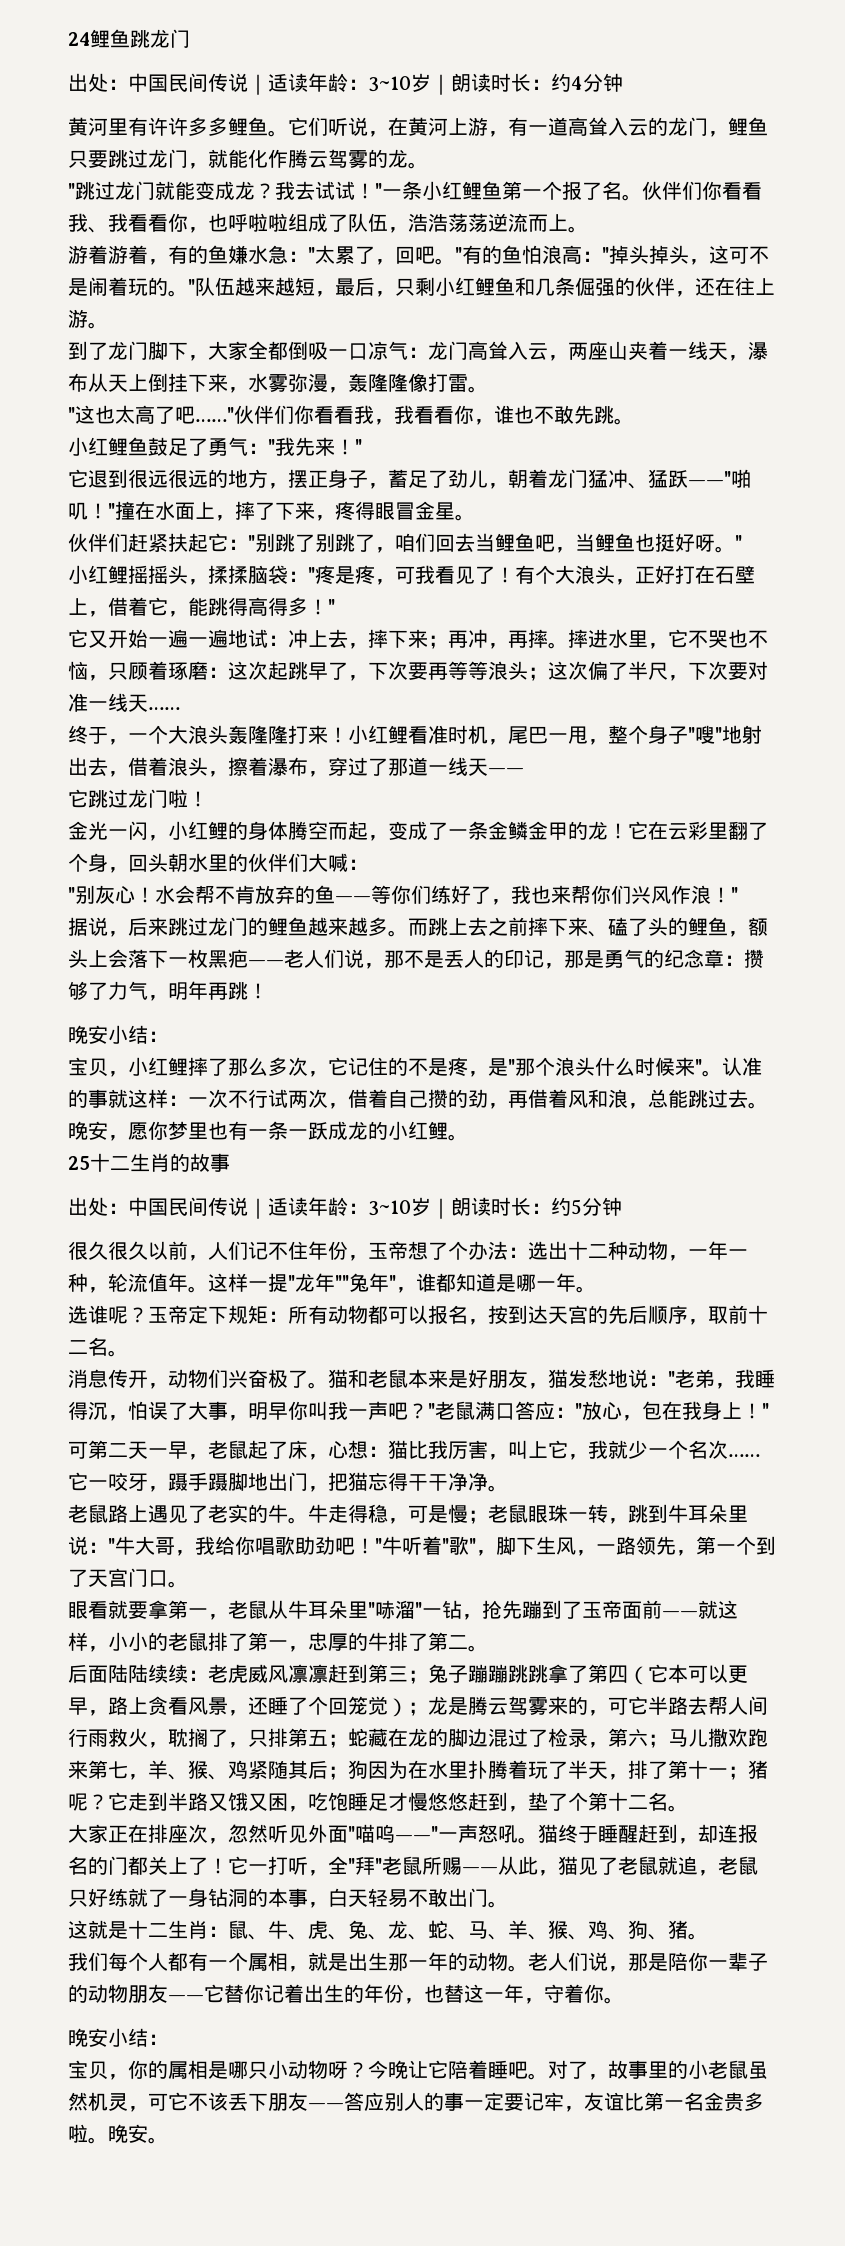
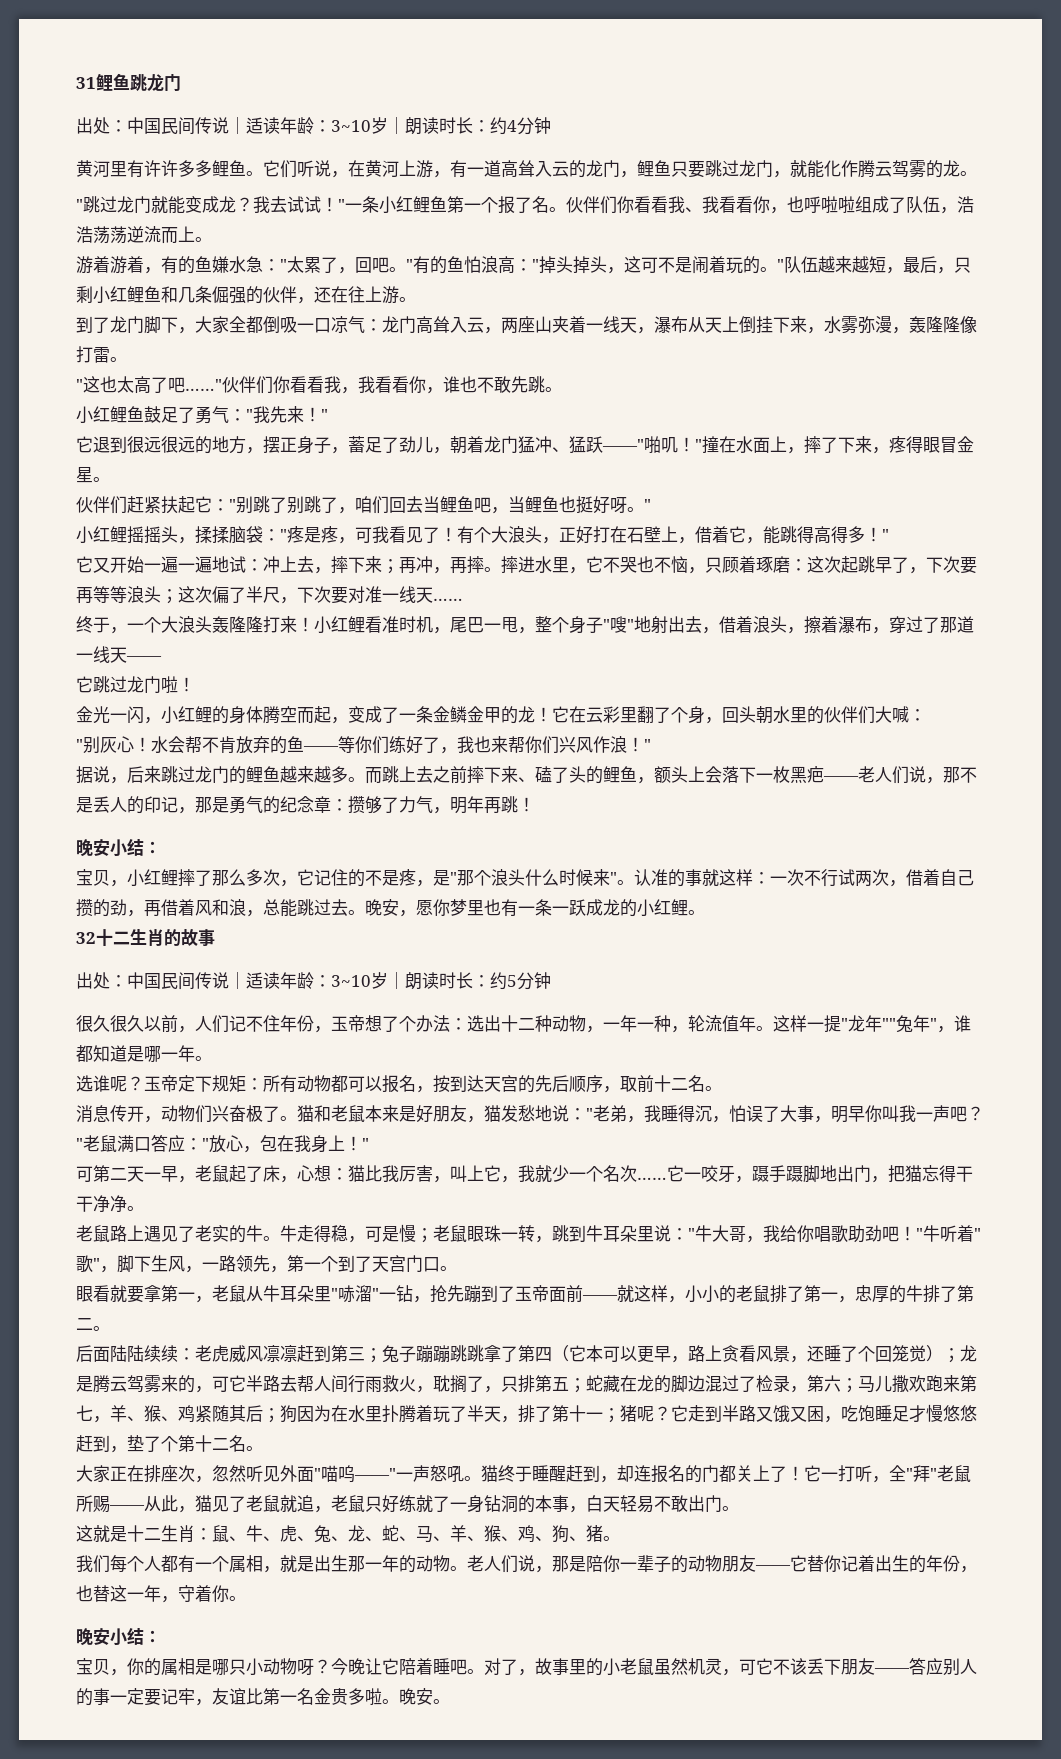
- 24鲤鱼跳龙门
+ 31鲤鱼跳龙门
- 25十二生肖的故事
+ 32十二生肖的故事

